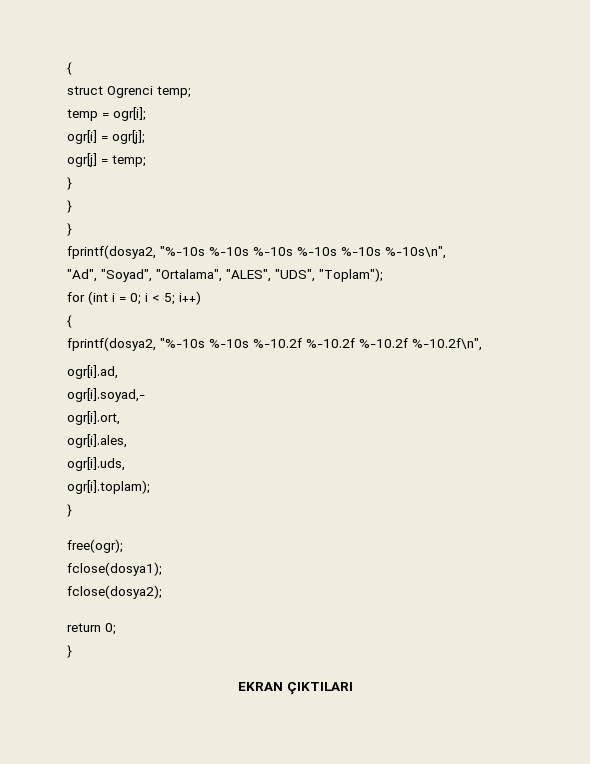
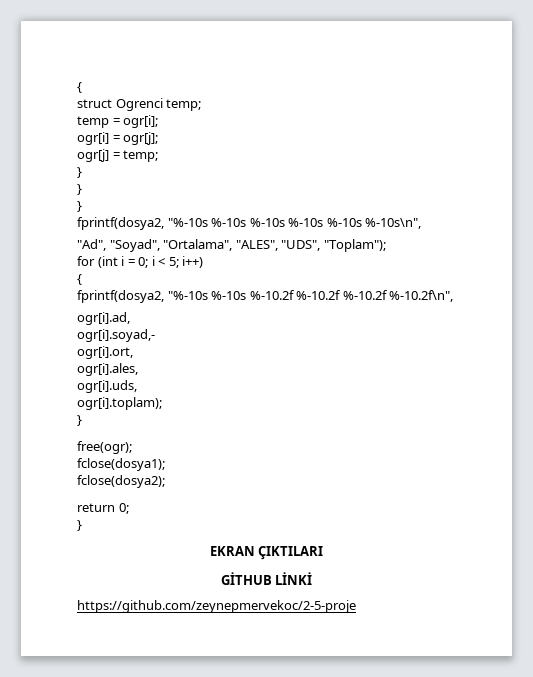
+ GİTHUB LİNKİ
+ https://github.com/zeynepmervekoc/2-5-proje

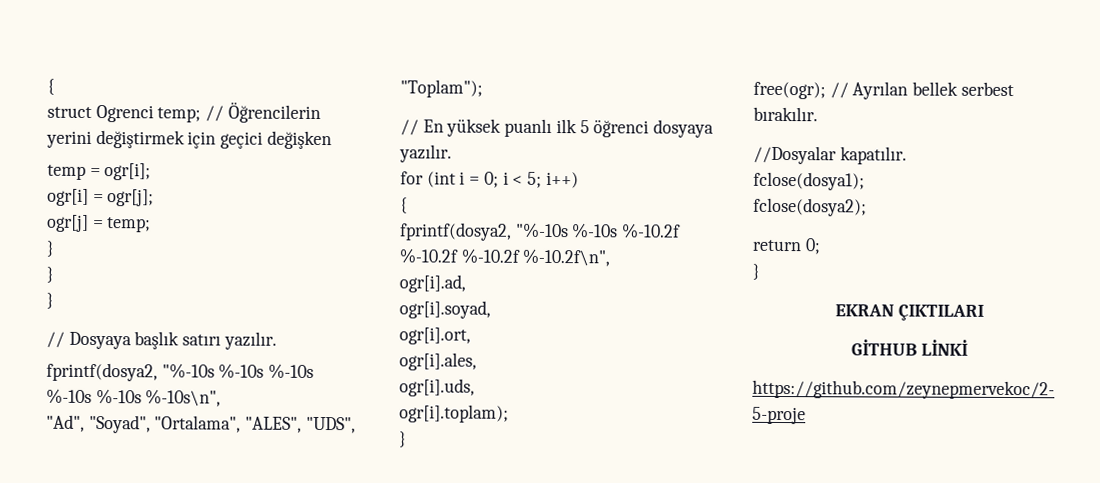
- struct Ogrenci temp;
+ struct Ogrenci temp; // Öğrencilerin yerini değiştirmek için geçici değişken
+ // Dosyaya başlık satırı yazılır.
+ // En yüksek puanlı ilk 5 öğrenci dosyaya yazılır.
- ogr[i].soyad,-
+ ogr[i].soyad,
- free(ogr);
+ free(ogr); // Ayrılan bellek serbest bırakılır.
+ //Dosyalar kapatılır.

